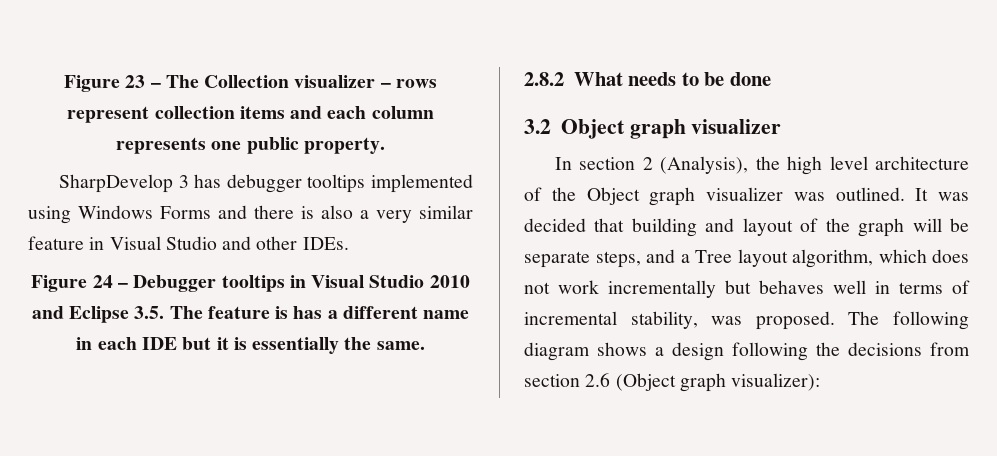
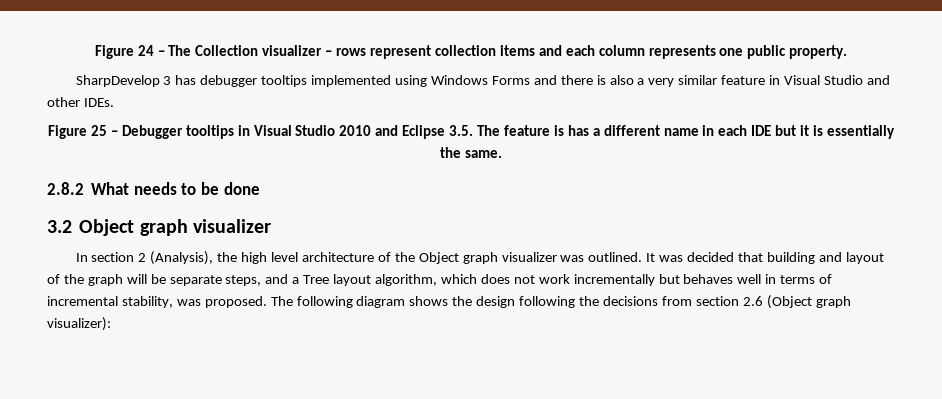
- Figure 23 – The Collection visualizer – rows represent collection items and each column represents one public property.
+ Figure 24 – The Collection visualizer – rows represent collection items and each column represents one public property.
- Figure 24 – Debugger tooltips in Visual Studio 2010 and Eclipse 3.5. The feature is has a different name in each IDE but it is essentially the same.
+ Figure 25 – Debugger tooltips in Visual Studio 2010 and Eclipse 3.5. The feature is has a different name in each IDE but it is essentially the same.
- The following diagram shows a design following the decisions from section 2.6 (Object graph visualizer):
+ The following diagram shows the design following the decisions from section 2.6 (Object graph visualizer):

